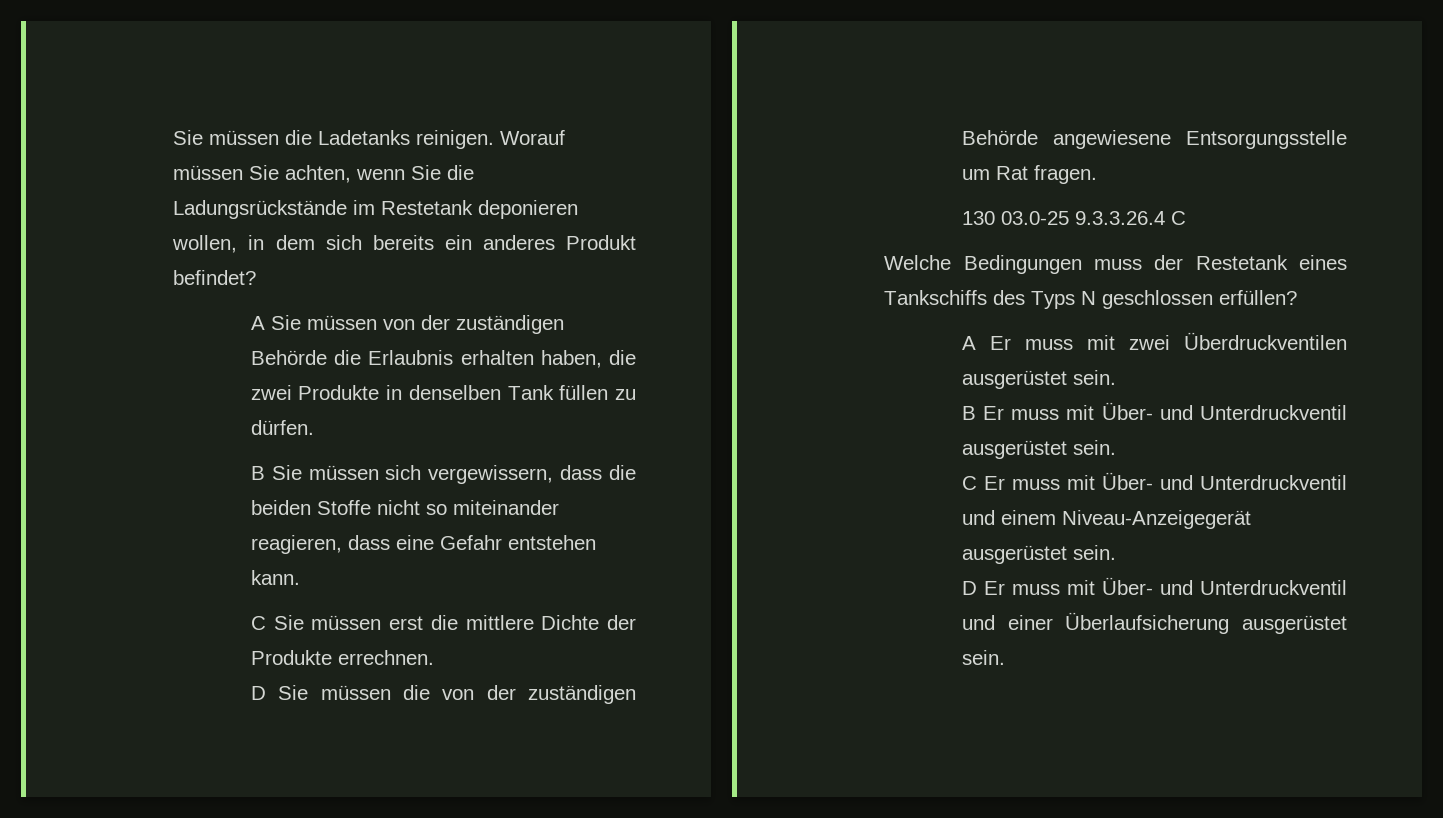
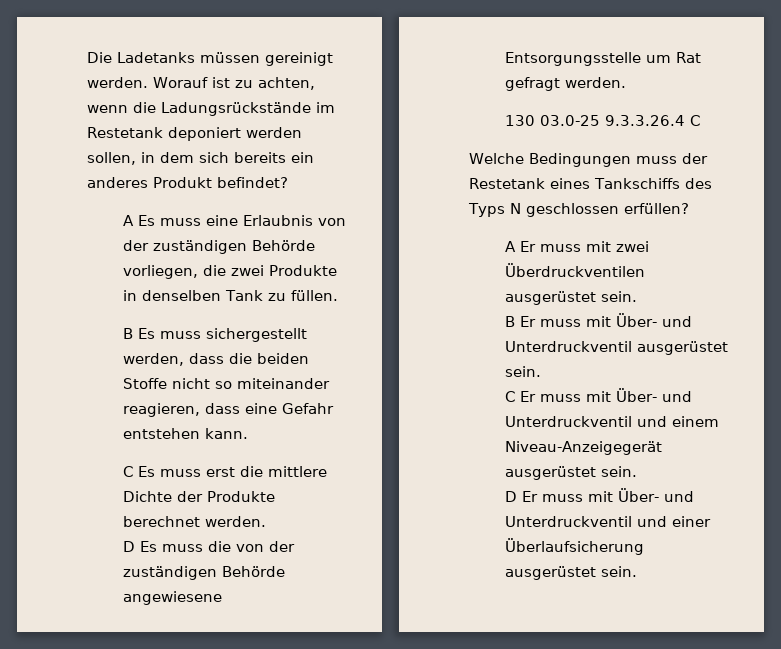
- Sie müssen die Ladetanks reinigen. Worauf müssen Sie achten, wenn Sie die Ladungsrückstände im Restetank deponieren wollen, in dem sich bereits ein anderes Produkt befindet?
+ Die Ladetanks müssen gereinigt werden. Worauf ist zu achten, wenn die Ladungsrückstände im Restetank deponiert werden sollen, in dem sich bereits ein anderes Produkt befindet?
- A Sie müssen von der zuständigen Behörde die Erlaubnis erhalten haben, die zwei Produkte in denselben Tank füllen zu dürfen.
- B Sie müssen sich vergewissern, dass die beiden Stoffe nicht so miteinander reagieren, dass eine Gefahr entstehen kann.
+ A Es muss eine Erlaubnis von der zuständigen Behörde vorliegen, die zwei Produkte in denselben Tank zu füllen.
+ B Es muss sichergestellt werden, dass die beiden Stoffe nicht so miteinander reagieren, dass eine Gefahr entstehen kann.
- C Sie müssen erst die mittlere Dichte der Produkte errechnen.
- D Sie müssen die von der zuständigen Behörde angewiesene Entsorgungsstelle um Rat fragen.
+ C Es muss erst die mittlere Dichte der Produkte berechnet werden.
+ D Es muss die von der zuständigen Behörde angewiesene Entsorgungsstelle um Rat gefragt werden.

